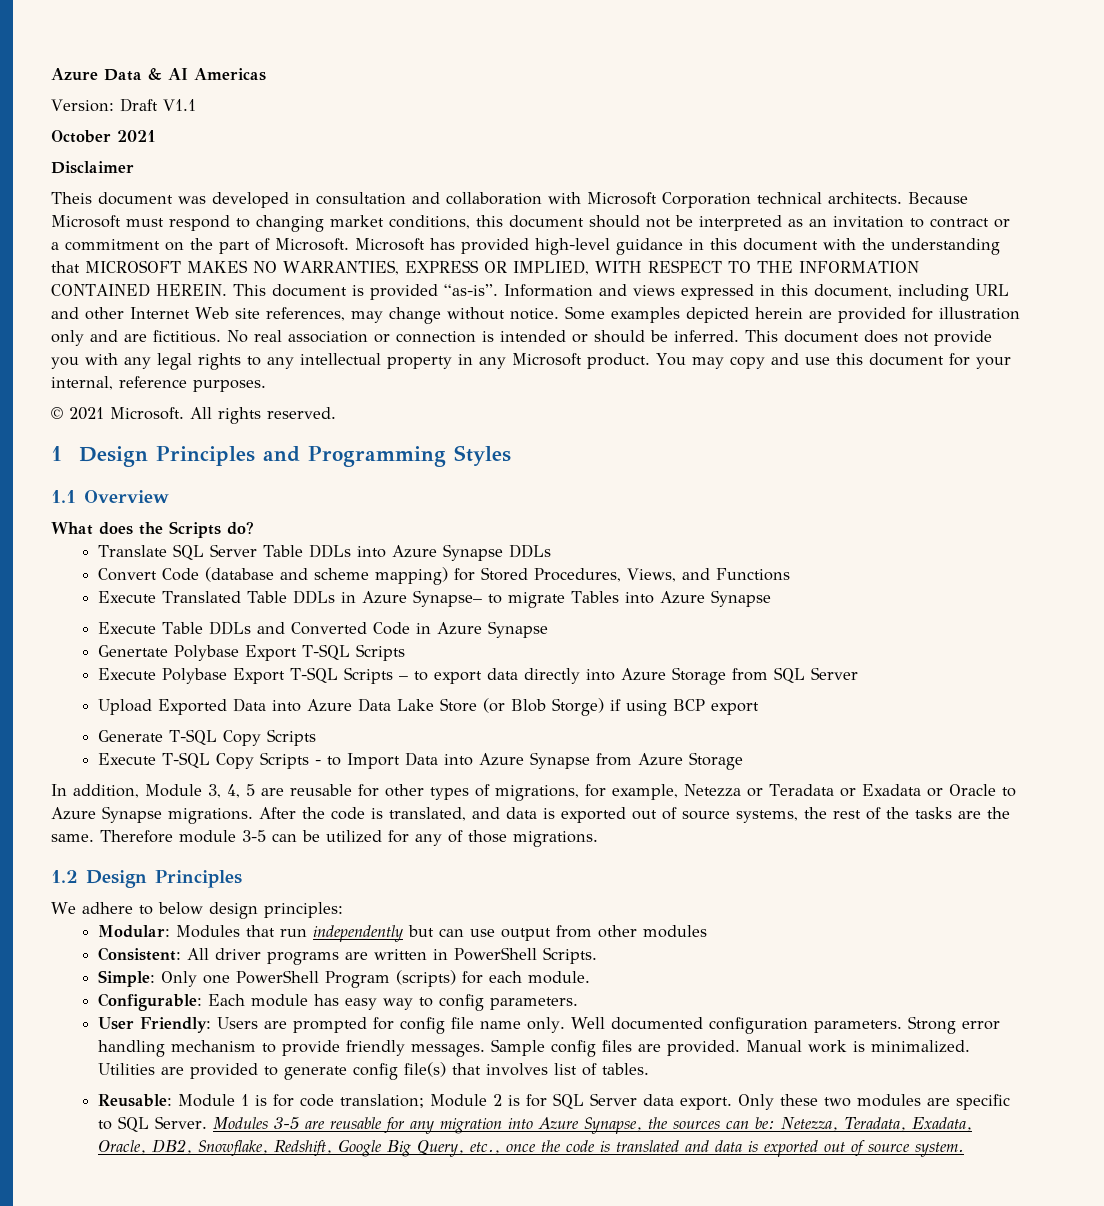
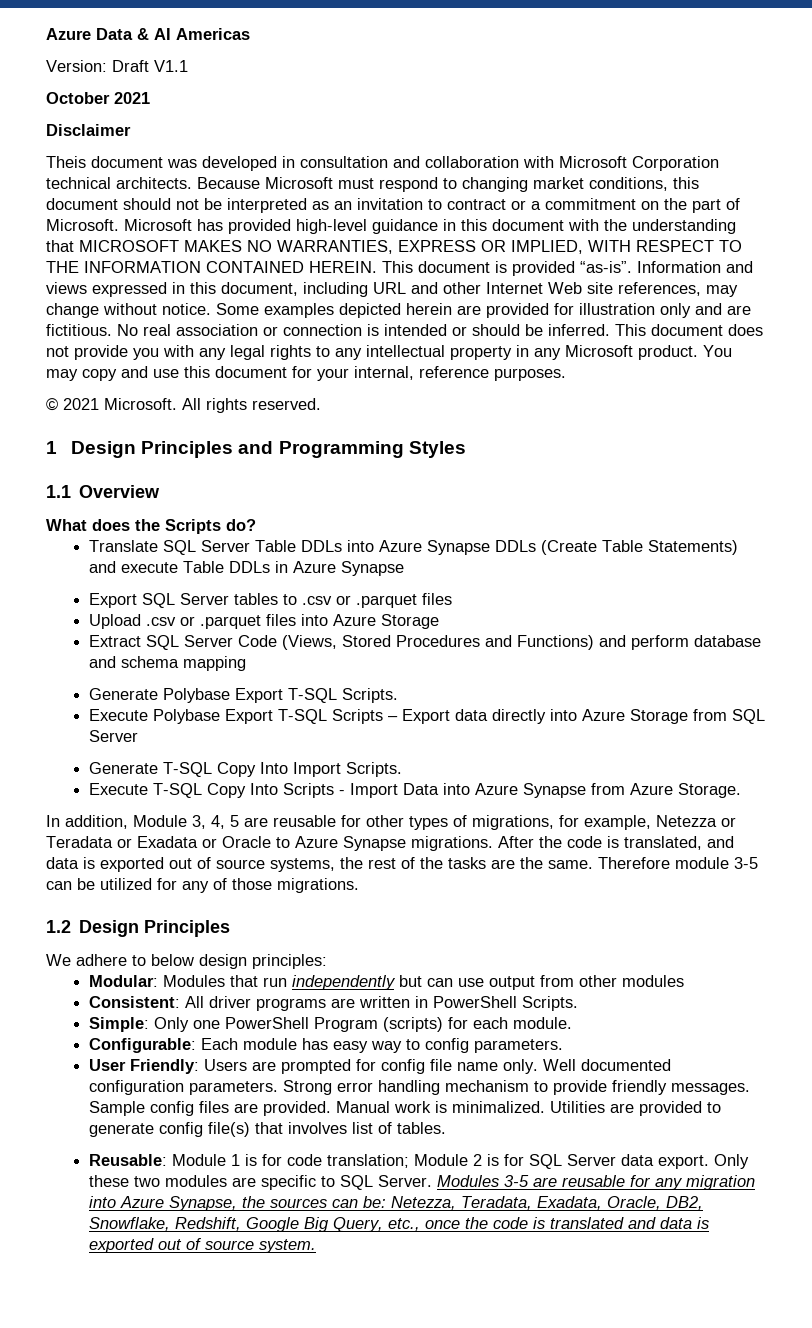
- Translate SQL Server Table DDLs into Azure Synapse DDLs
- Convert Code (database and scheme mapping) for Stored Procedures, Views, and Functions
- Execute Translated Table DDLs in Azure Synapse– to migrate Tables into Azure Synapse
- Execute Table DDLs and Converted Code in Azure Synapse
- Genertate Polybase Export T-SQL Scripts
+ Translate SQL Server Table DDLs into Azure Synapse DDLs (Create Table Statements) and execute Table DDLs in Azure Synapse
+ Export SQL Server tables to .csv or .parquet files
+ Upload .csv or .parquet files into Azure Storage
+ Extract SQL Server Code (Views, Stored Procedures and Functions) and perform database and schema mapping
+ Generate Polybase Export T-SQL Scripts.
- Execute Polybase Export T-SQL Scripts – to export data directly into Azure Storage from SQL Server
+ Execute Polybase Export T-SQL Scripts – Export data directly into Azure Storage from SQL Server
- Upload Exported Data into Azure Data Lake Store (or Blob Storge) if using BCP export
- Generate T-SQL Copy Scripts
+ Generate T-SQL Copy Into Import Scripts.
- Execute T-SQL Copy Scripts - to Import Data into Azure Synapse from Azure Storage
+ Execute T-SQL Copy Into Scripts - Import Data into Azure Synapse from Azure Storage.

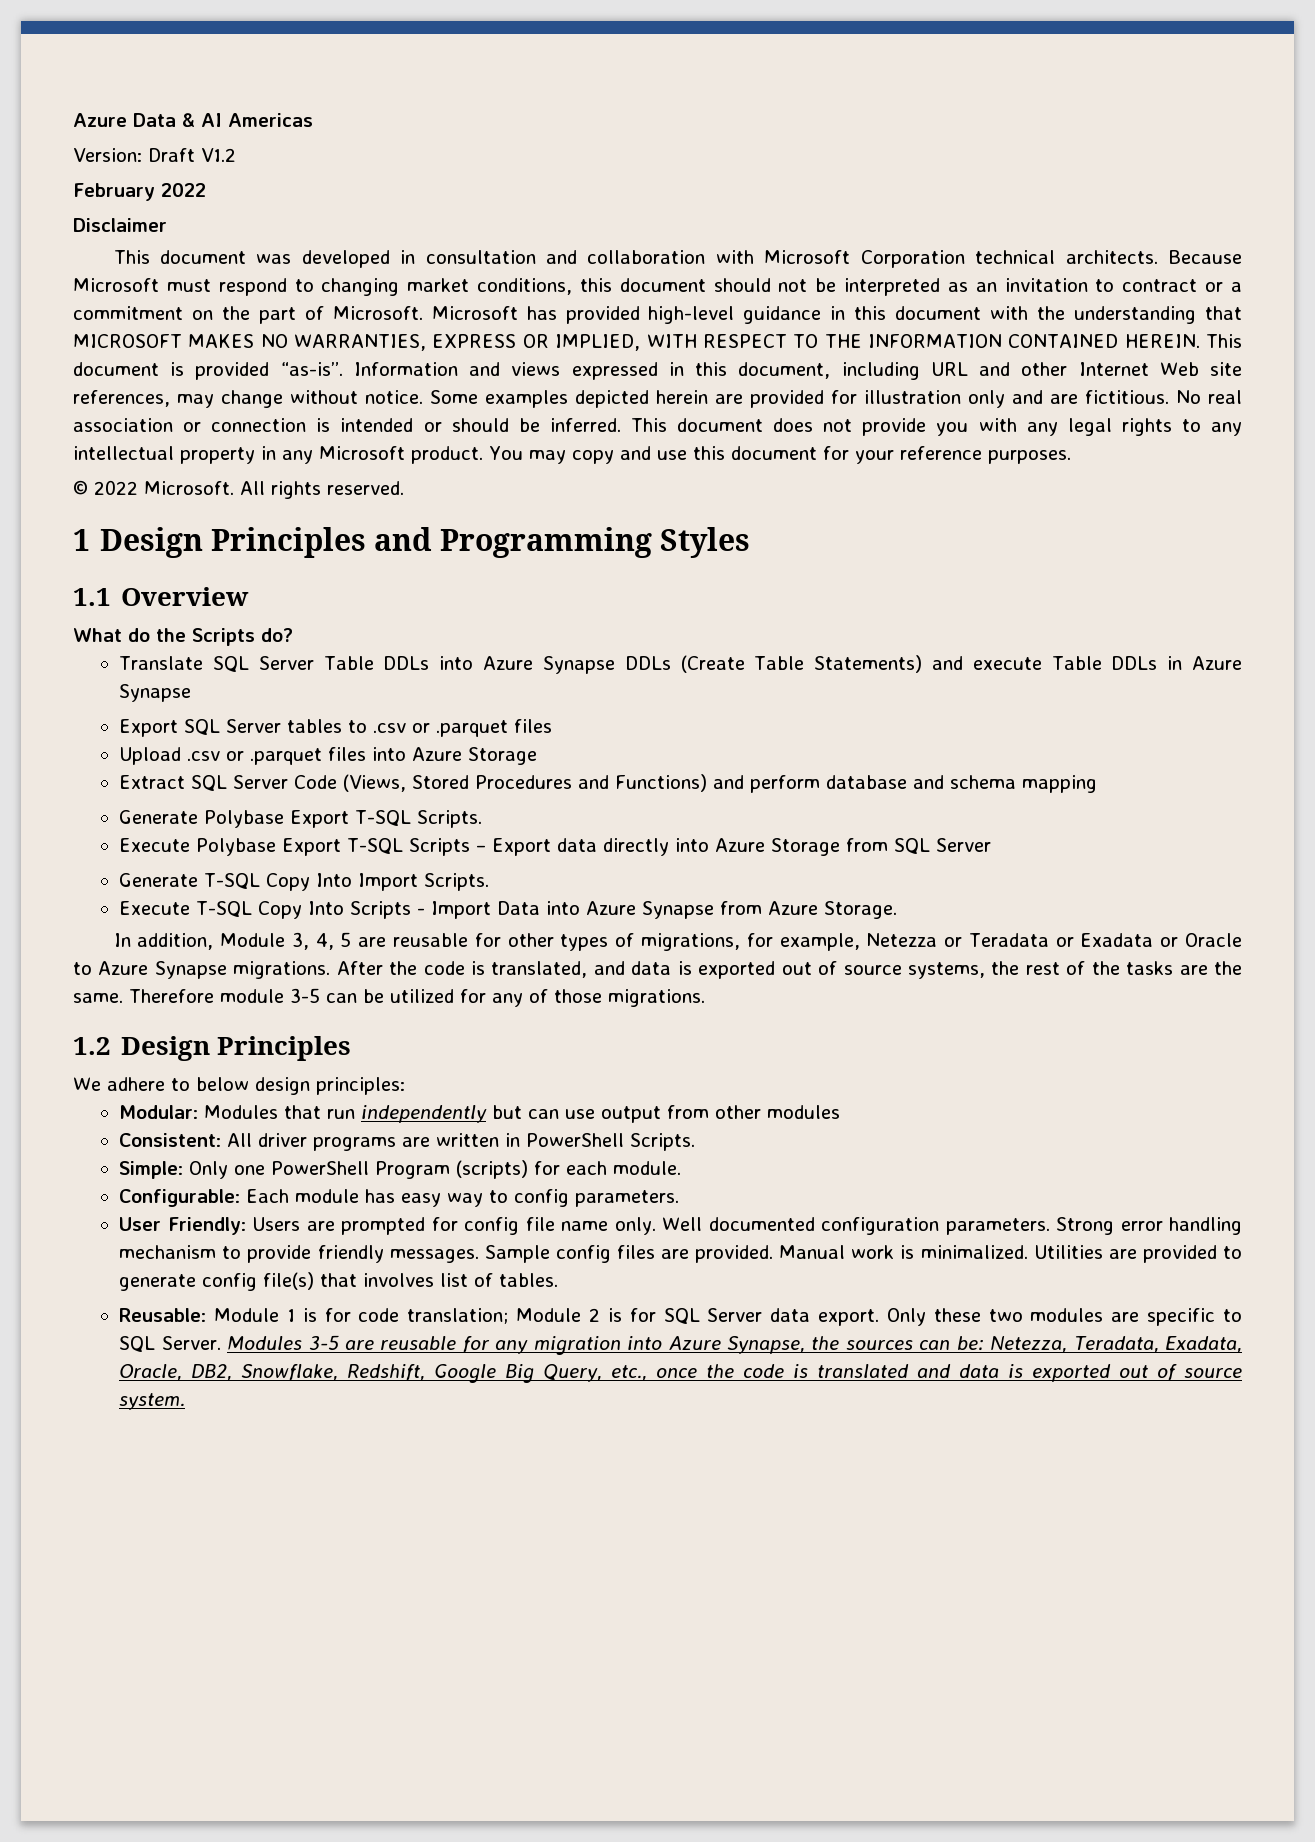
- Version: Draft V1.1
- October 2021
+ Version: Draft V1.2
+ February 2022
- Theis document was developed in consultation and collaboration with Microsoft Corporation technical architects.
+ This document was developed in consultation and collaboration with Microsoft Corporation technical architects.
- You may copy and use this document for your internal, reference purposes.
+ You may copy and use this document for your reference purposes.
- © 2021 Microsoft.
+ © 2022 Microsoft.
- What does the Scripts do?
+ What do the Scripts do?

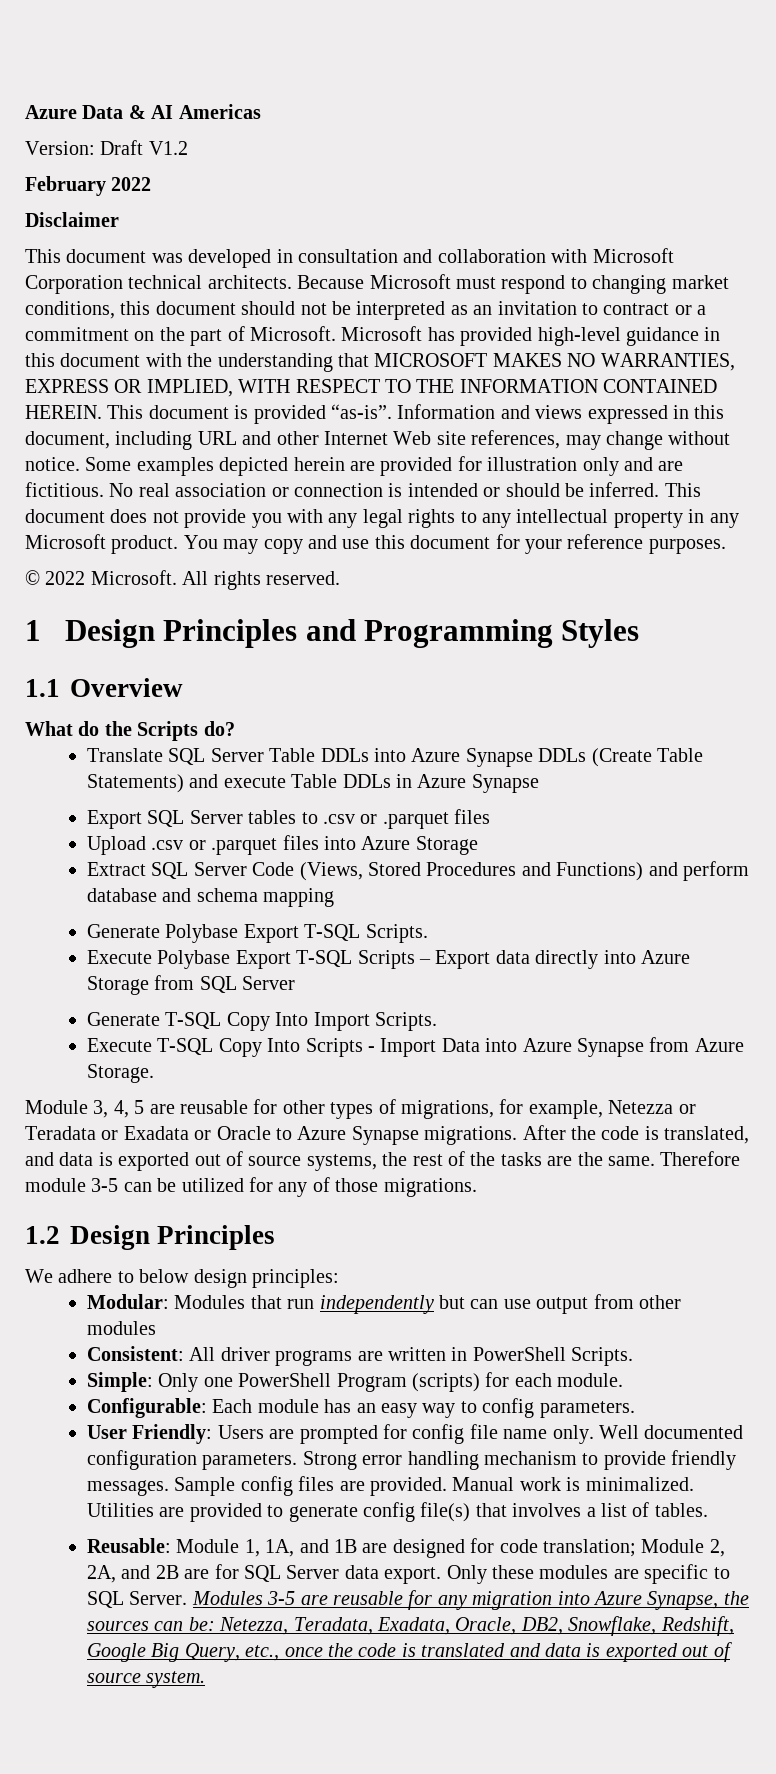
- In addition, Module 3, 4, 5 are reusable for other types of migrations, for example, Netezza or Teradata or Exadata or Oracle to Azure Synapse migrations.
+ Module 3, 4, 5 are reusable for other types of migrations, for example, Netezza or Teradata or Exadata or Oracle to Azure Synapse migrations.
- Configurable: Each module has easy way to config parameters.
+ Configurable: Each module has an easy way to config parameters.
- Utilities are provided to generate config file(s) that involves list of tables.
+ Utilities are provided to generate config file(s) that involves a list of tables.
- Reusable: Module 1 is for code translation; Module 2 is for SQL Server data export.
+ Reusable: Module 1, 1A, and 1B are designed for code translation; Module 2, 2A, and 2B are for SQL Server data export.
- Only these two modules are specific to SQL Server.
+ Only these modules are specific to SQL Server.

